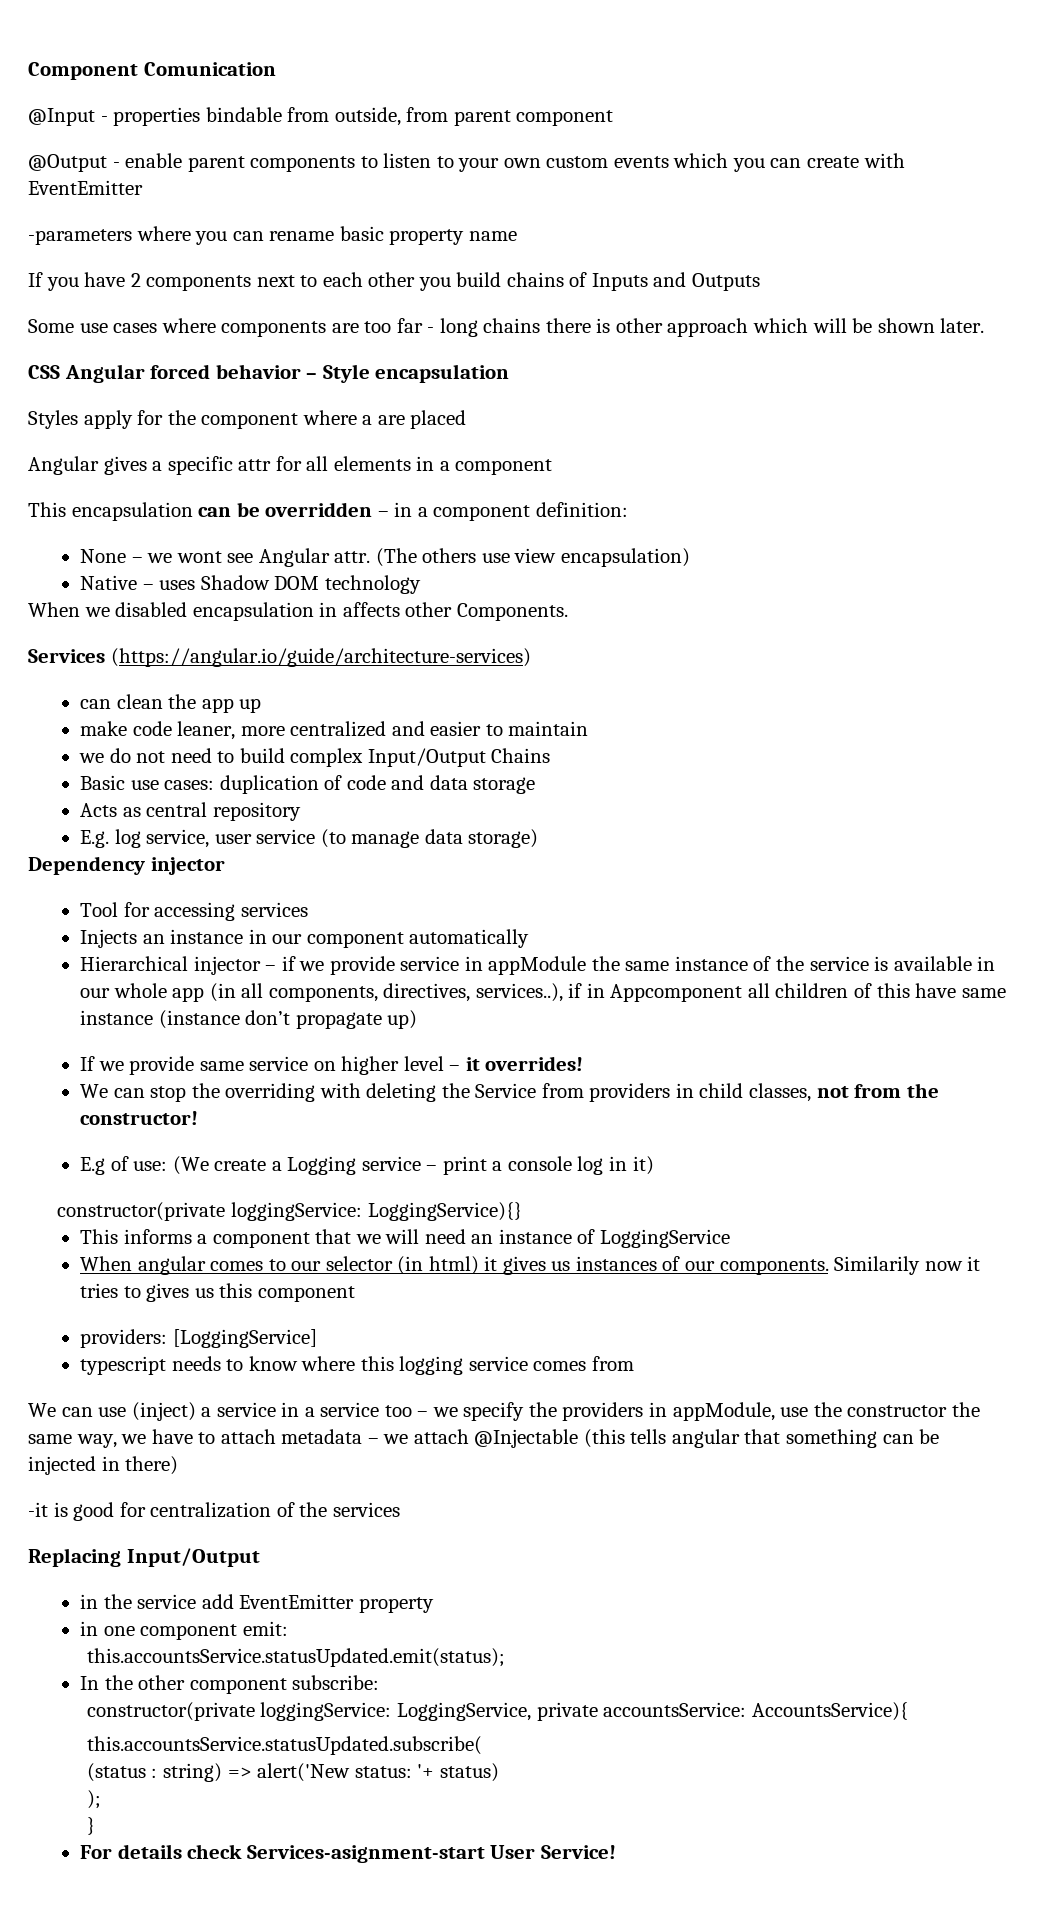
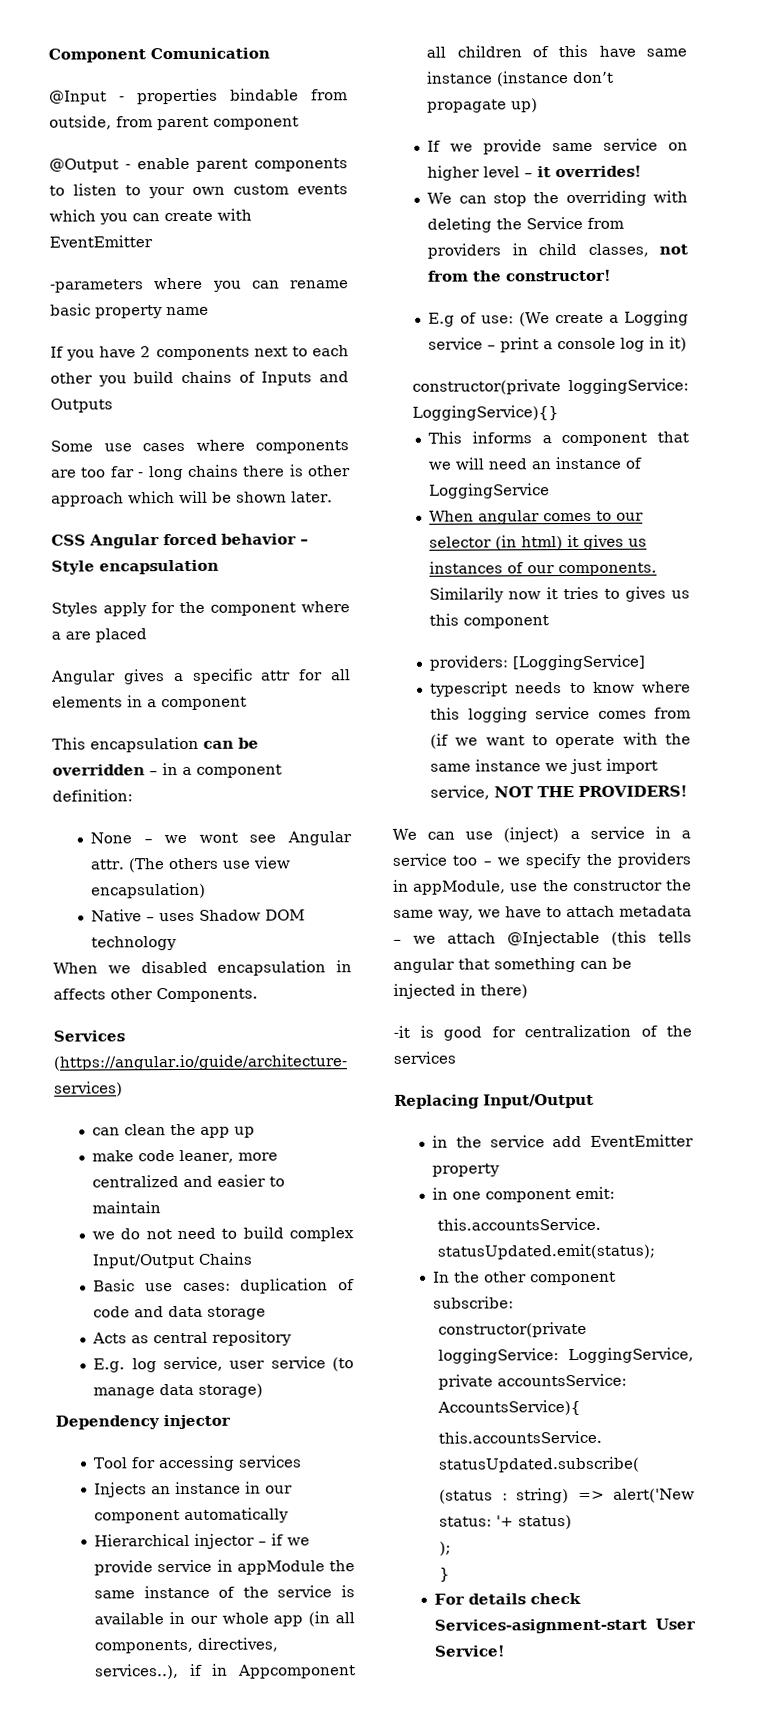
- typescript needs to know where this logging service comes from
+ typescript needs to know where this logging service comes from (if we want to operate with the same instance we just import service, NOT THE PROVIDERS!

